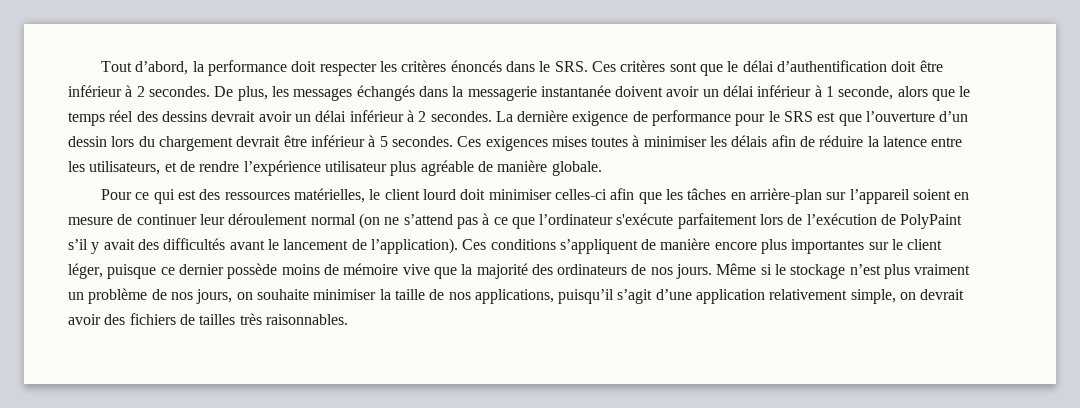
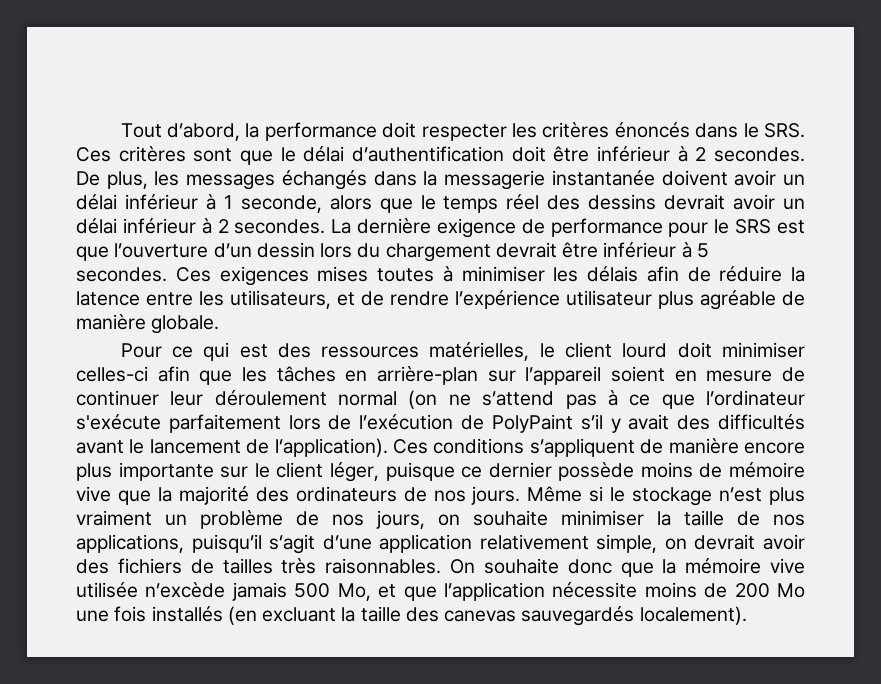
- Ces conditions s’appliquent de manière encore plus importantes sur le client léger, puisque ce dernier possède moins de mémoire vive que la majorité des ordinateurs de nos jours.
+ Ces conditions s’appliquent de manière encore plus importante sur le client léger, puisque ce dernier possède moins de mémoire vive que la majorité des ordinateurs de nos jours.
+ On souhaite donc que la mémoire vive utilisée n’excède jamais 500 Mo, et que l’application nécessite moins de 200 Mo une fois installés (en excluant la taille des canevas sauvegardés localement).

